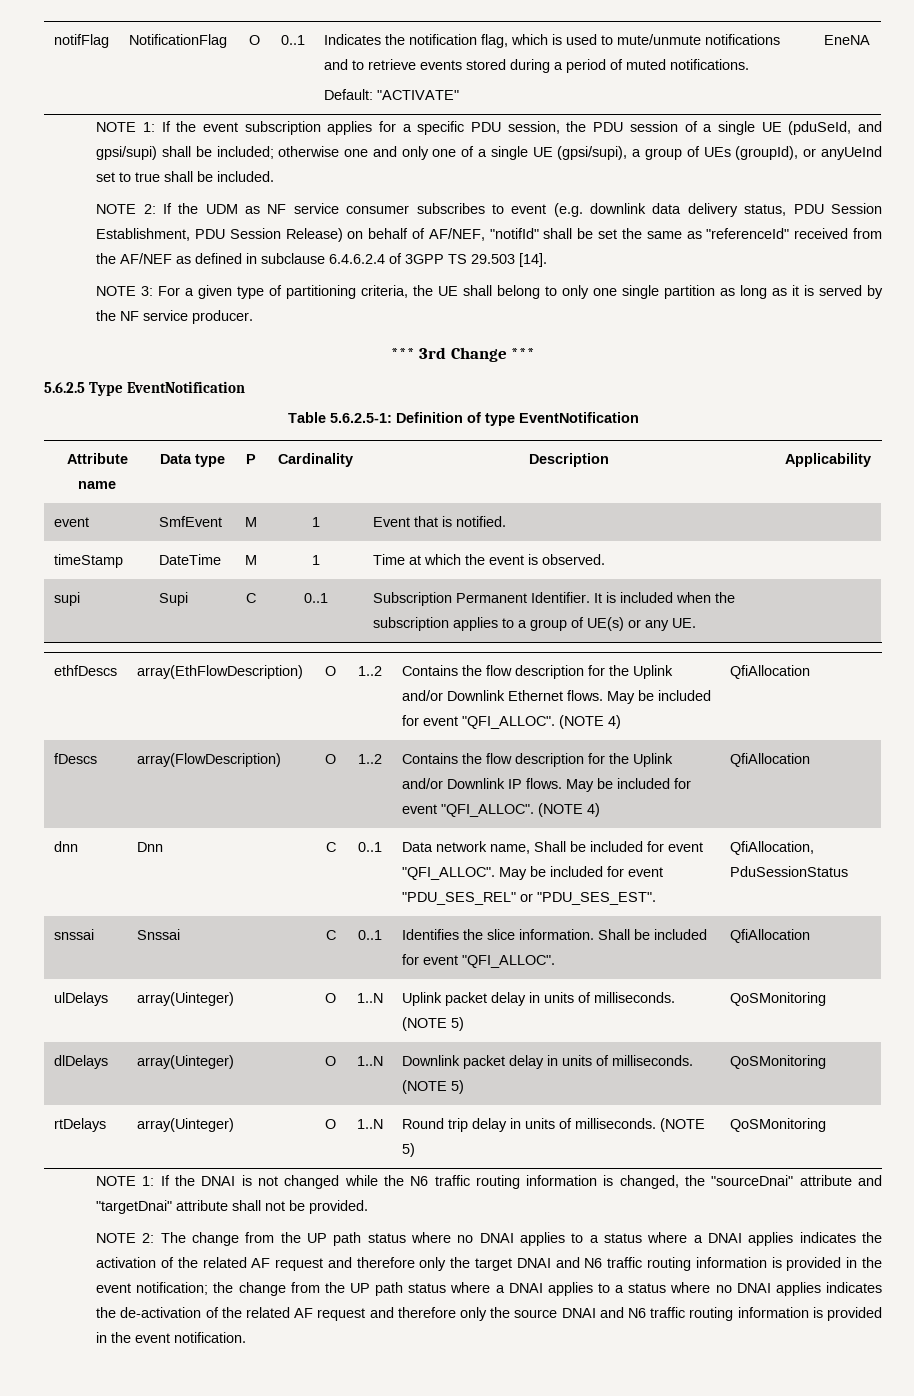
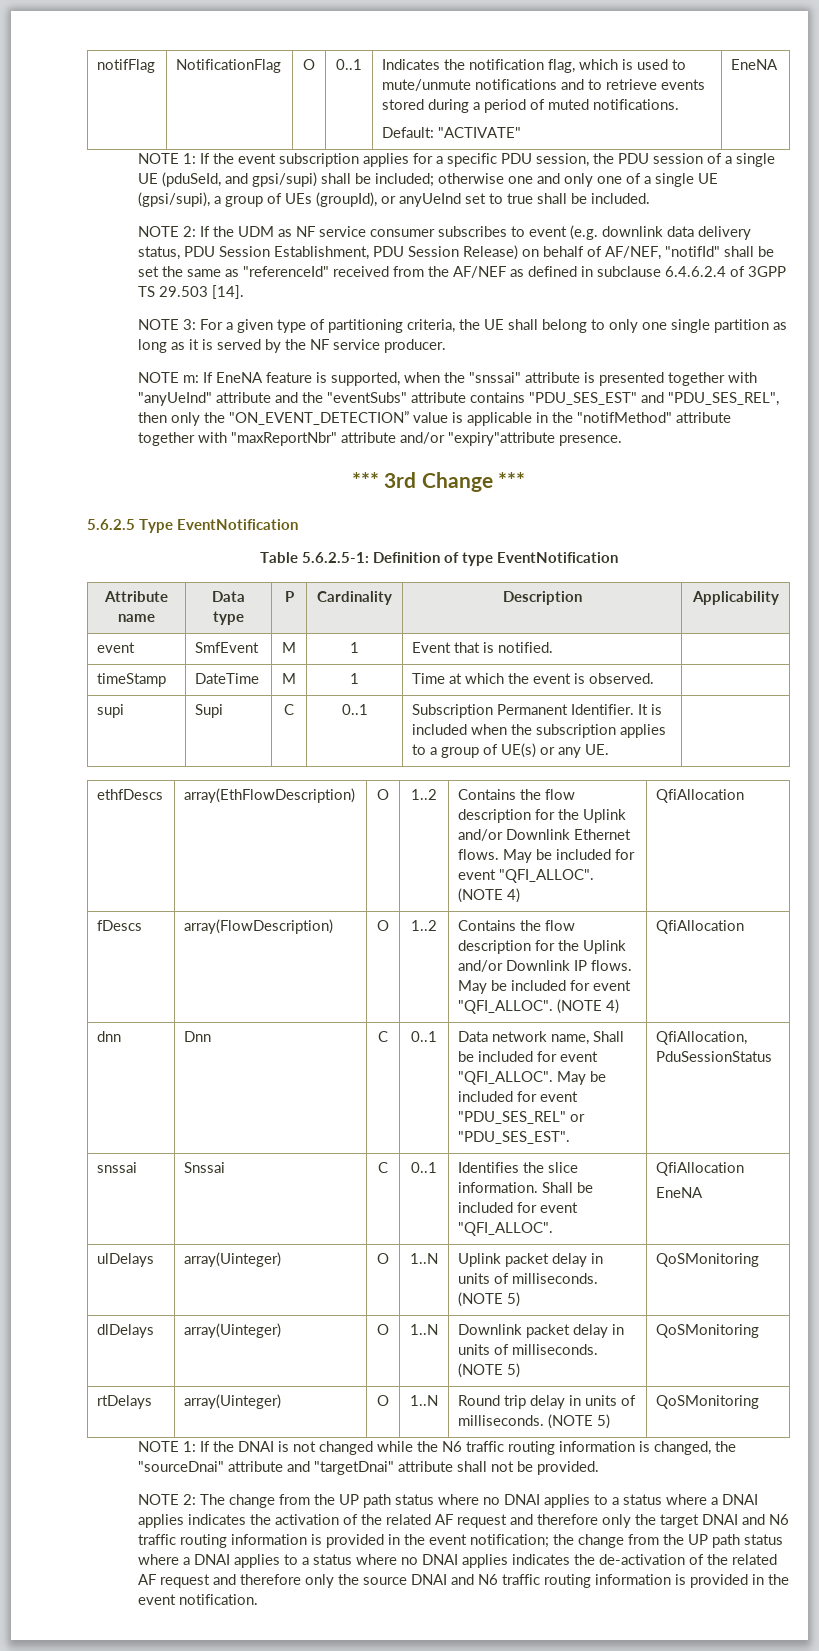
+ NOTE m: If EneNA feature is supported, when the "snssai" attribute is presented together with "anyUeInd" attribute and the "eventSubs" attribute contains "PDU_SES_EST" and "PDU_SES_REL", then only the "ON_EVENT_DETECTION” value is applicable in the "notifMethod" attribute together with "maxReportNbr" attribute and/or "expiry"attribute presence.
  snssai | Snssai | C | 0..1 | Identifies the slice information. Shall be included for event "QFI_ALLOC". | QfiAllocation
+ EneNA

